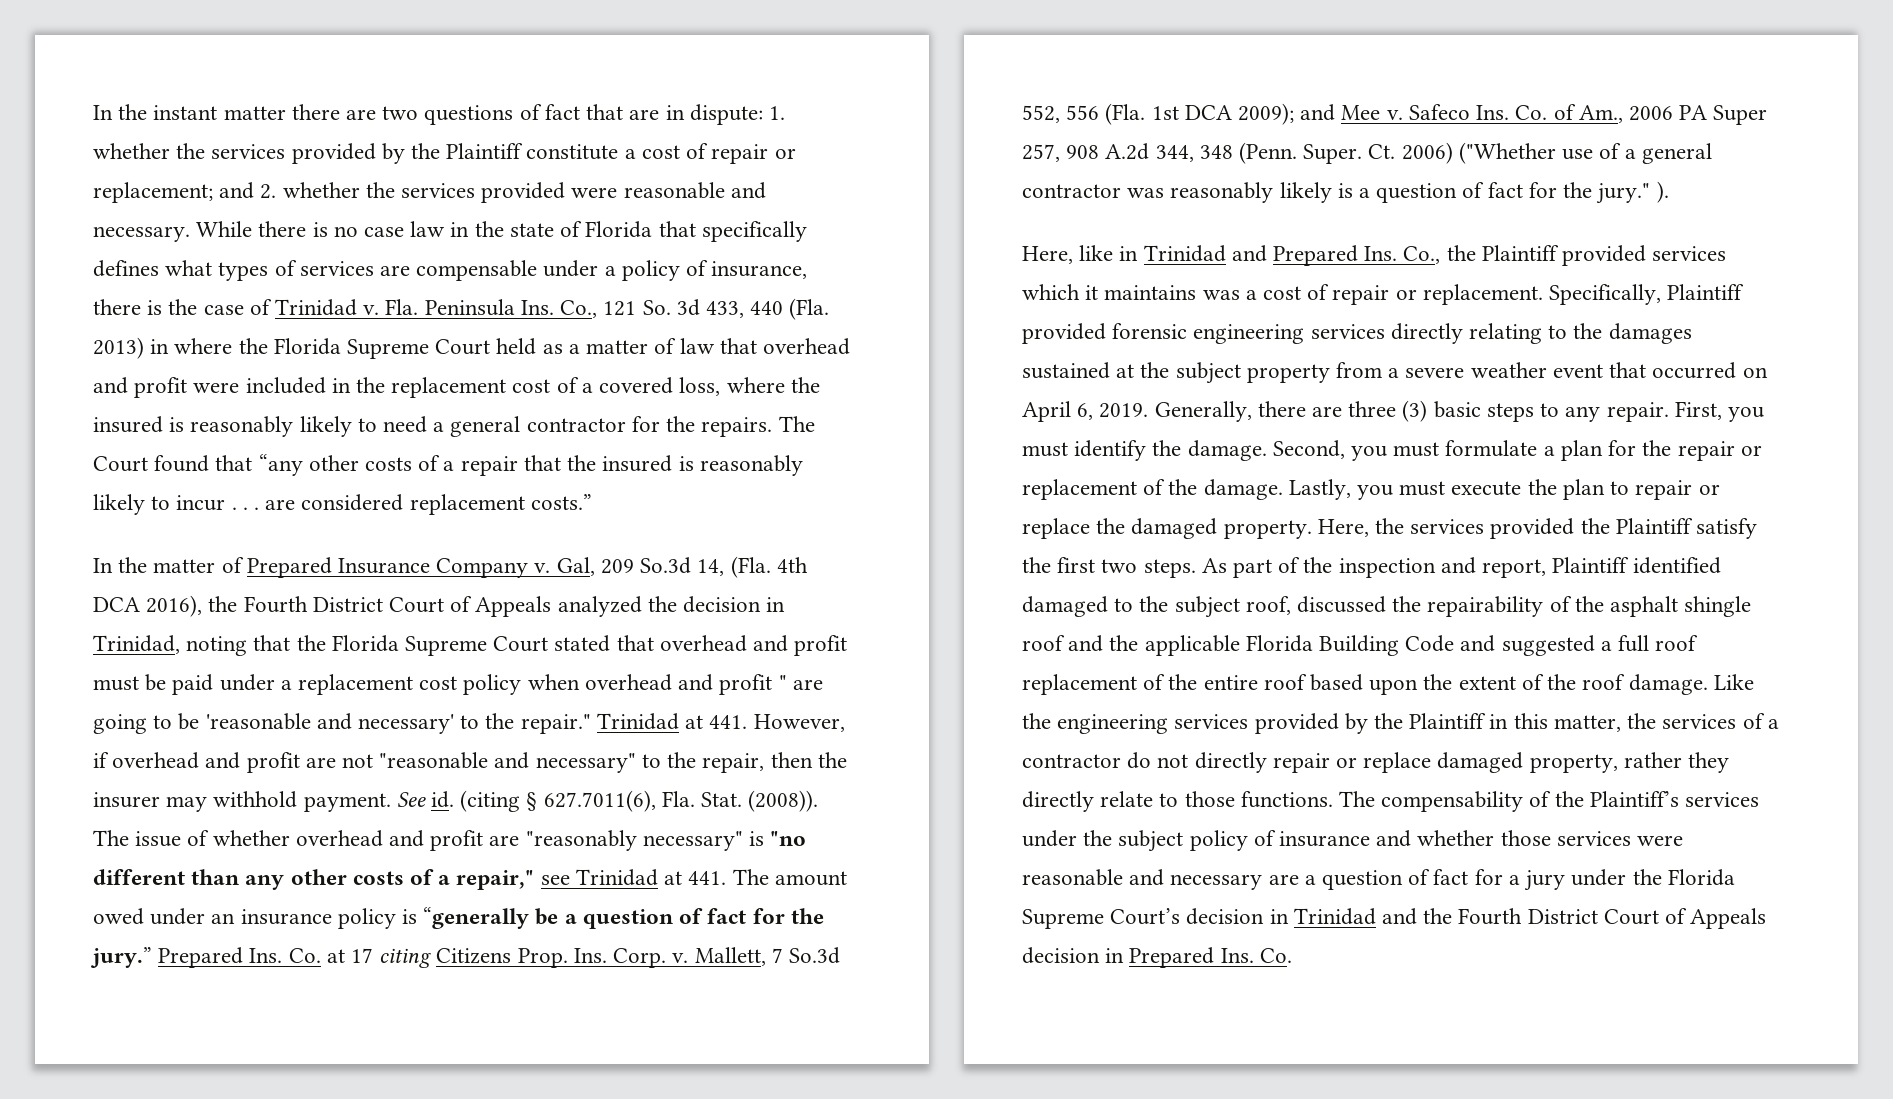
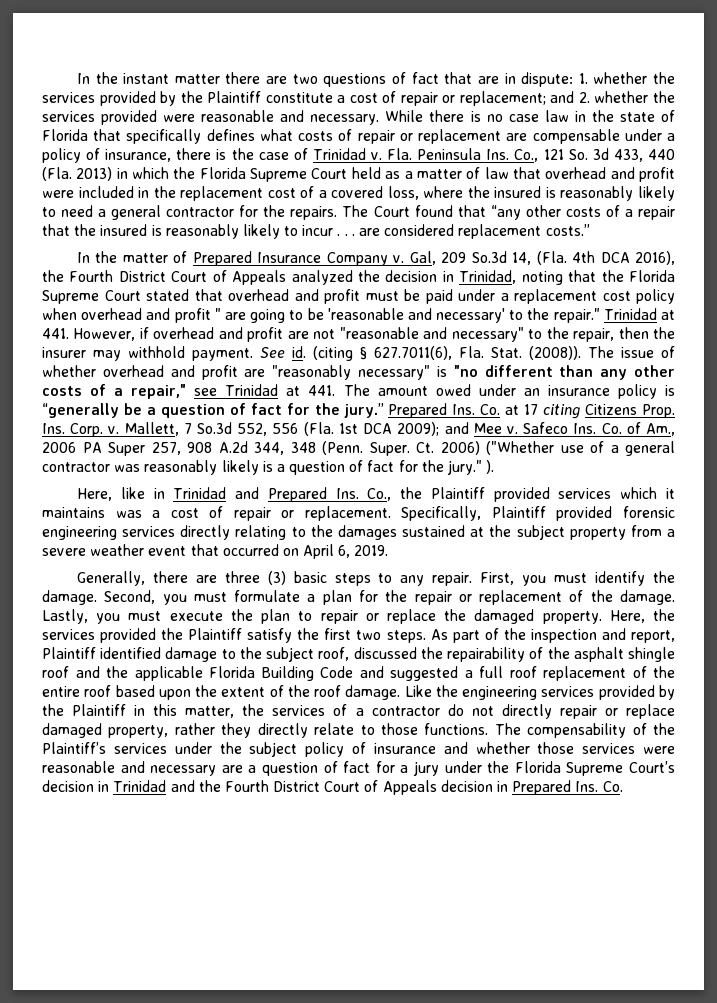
- While there is no case law in the state of Florida that specifically defines what types of services are compensable under a policy of insurance, there is the case of Trinidad v.
+ While there is no case law in the state of Florida that specifically defines what costs of repair or replacement are compensable under a policy of insurance, there is the case of Trinidad v.
- Fla. Peninsula Ins. Co., 121 So. 3d 433, 440 (Fla. 2013) in where the Florida Supreme Court held as a matter of law that overhead and profit were included in the replacement cost of a covered loss, where the insured is reasonably likely to need a general contractor for the repairs.
+ Fla. Peninsula Ins. Co., 121 So. 3d 433, 440 (Fla. 2013) in which the Florida Supreme Court held as a matter of law that overhead and profit were included in the replacement cost of a covered loss, where the insured is reasonably likely to need a general contractor for the repairs.
- Specifically, Plaintiff provided forensic engineering services directly relating to the damages sustained at the subject property from a severe weather event that occurred on April 6, 2019. Generally, there are three (3) basic steps to any repair.
+ Specifically, Plaintiff provided forensic engineering services directly relating to the damages sustained at the subject property from a severe weather event that occurred on April 6, 2019.
+ Generally, there are three (3) basic steps to any repair.
- As part of the inspection and report, Plaintiff identified damaged to the subject roof, discussed the repairability of the asphalt shingle roof and the applicable Florida Building Code and suggested a full roof replacement of the entire roof based upon the extent of the roof damage.
+ As part of the inspection and report, Plaintiff identified damage to the subject roof, discussed the repairability of the asphalt shingle roof and the applicable Florida Building Code and suggested a full roof replacement of the entire roof based upon the extent of the roof damage.

